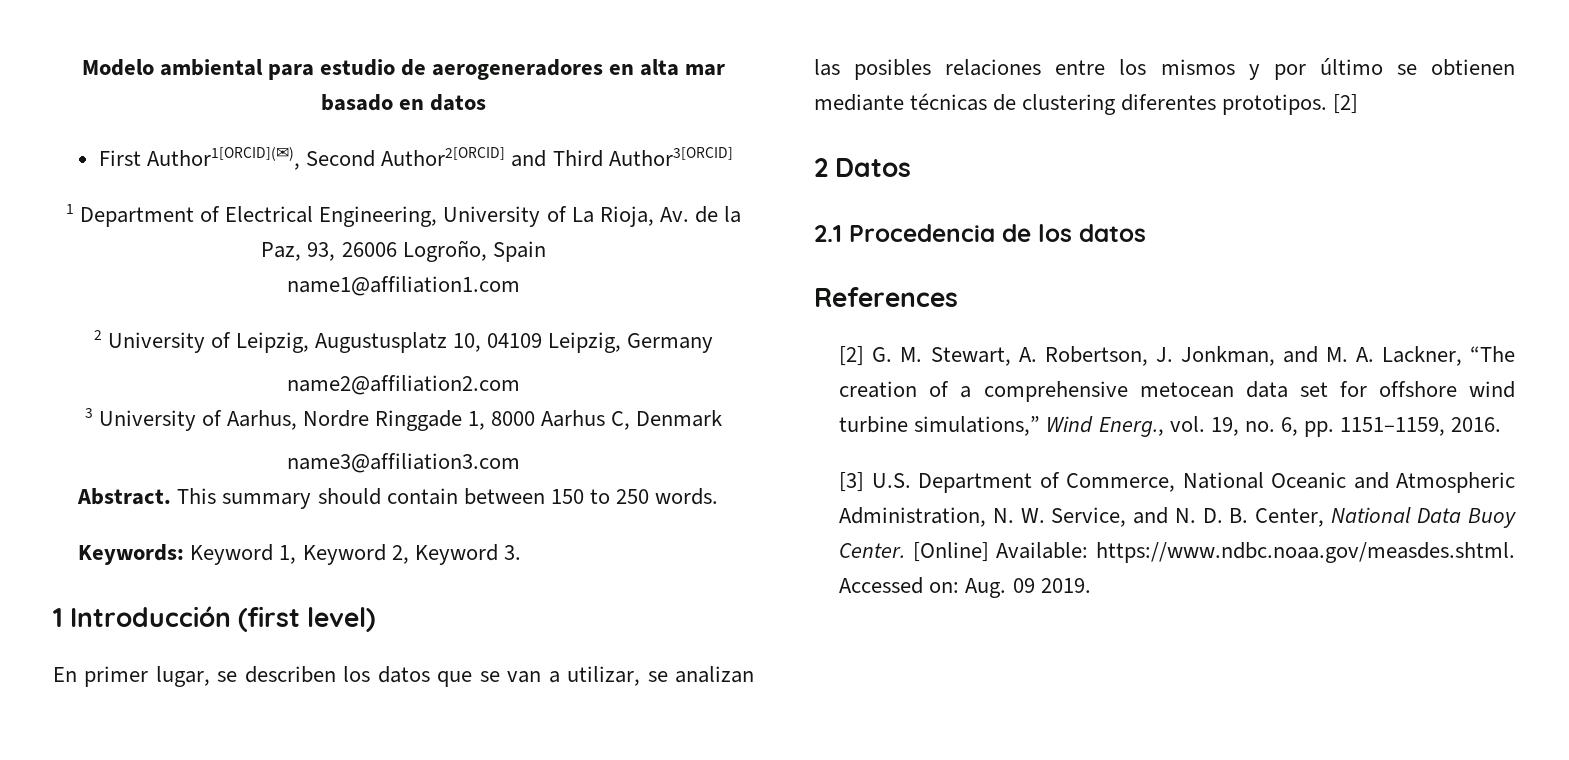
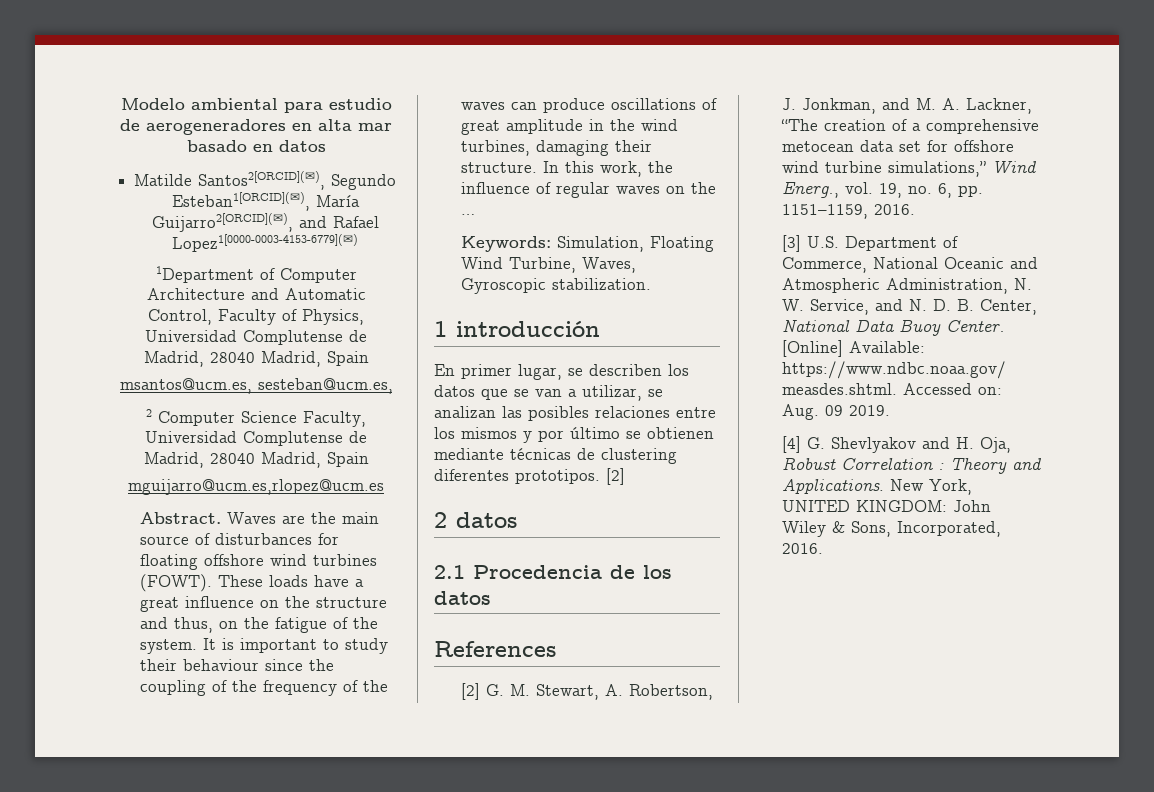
- First Author1[ORCID](✉), Second Author2[ORCID] and Third Author3[ORCID]
- 1 Department of Electrical Engineering, University of La Rioja, Av. de la Paz, 93, 26006 Logroño, Spain
- name1@affiliation1.com
- 2 University of Leipzig, Augustusplatz 10, 04109 Leipzig, Germany
- name2@affiliation2.com
- 3 University of Aarhus, Nordre Ringgade 1, 8000 Aarhus C, Denmark
- name3@affiliation3.com
- Abstract. This summary should contain between 150 to 250 words.
- Keywords: Keyword 1, Keyword 2, Keyword 3.
- 1 Introducción (first level)
+ Matilde Santos2[ORCID](✉), Segundo Esteban1[ORCID](✉), María Guijarro2[ORCID](✉), and Rafael Lopez1[0000-0003-4153-6779](✉)
+ 1Department of Computer Architecture and Automatic Control, Faculty of Physics, Universidad Complutense de Madrid, 28040 Madrid, Spain
+ msantos@ucm.es, sesteban@ucm.es,
+ 2 Computer Science Faculty, Universidad Complutense de Madrid, 28040 Madrid, Spain
+ mguijarro@ucm.es,rlopez@ucm.es
+ Abstract. Waves are the main source of disturbances for floating offshore wind turbines (FOWT). These loads have a great influence on the structure and thus, on the fatigue of the system. It is important to study their behaviour since the coupling of the frequency of the waves can produce oscillations of great amplitude in the wind turbines, damaging their structure. In this work, the influence of regular waves on the …
+ Keywords: Simulation, Floating Wind Turbine, Waves, Gyroscopic stabilization.
+ 1 introducción
- 2 Datos
+ 2 datos
+ [4] G. Shevlyakov and H. Oja, Robust Correlation : Theory and Applications. New York, UNITED KINGDOM: John Wiley & Sons, Incorporated, 2016.

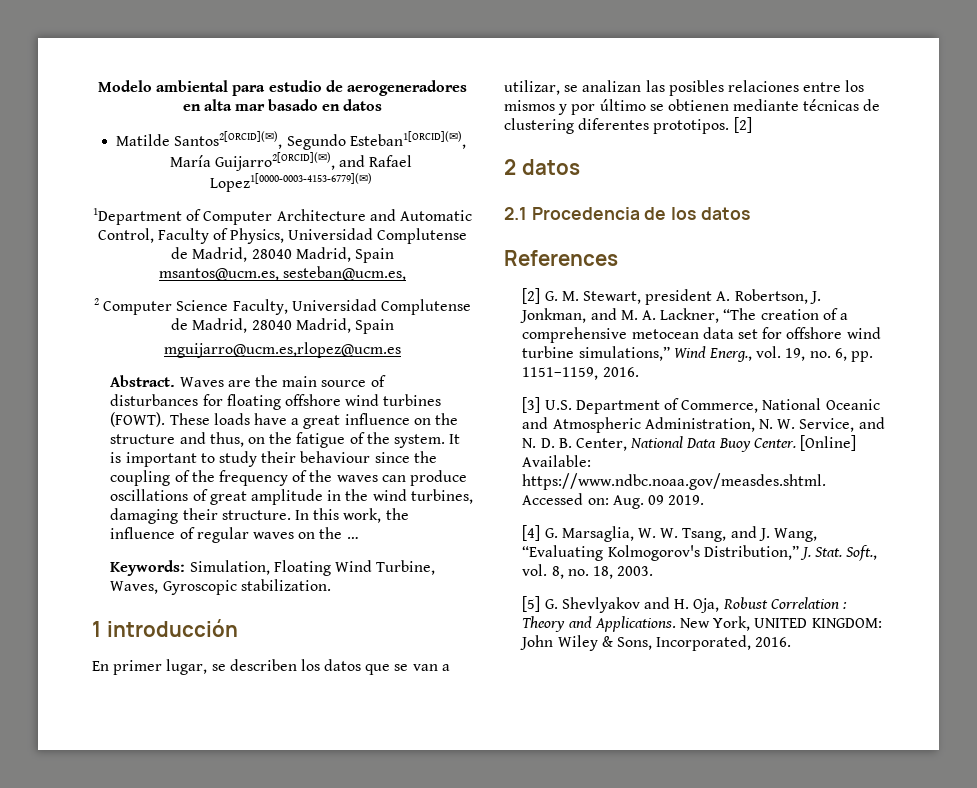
- [2] G. M. Stewart, A. Robertson, J. Jonkman, and M. A. Lackner, “The creation of a comprehensive metocean data set for offshore wind turbine simulations,” Wind Energ., vol. 19, no. 6, pp. 1151–1159, 2016.
+ [2] G. M. Stewart, president A. Robertson, J. Jonkman, and M. A. Lackner, “The creation of a comprehensive metocean data set for offshore wind turbine simulations,” Wind Energ., vol. 19, no. 6, pp. 1151–1159, 2016.
- [4] G. Shevlyakov and H. Oja, Robust Correlation : Theory and Applications.
+ [4] G. Marsaglia, W. W. Tsang, and J. Wang, “Evaluating Kolmogorov's Distribution,” J. Stat. Soft., vol. 8, no. 18, 2003.
+ [5] G. Shevlyakov and H. Oja, Robust Correlation : Theory and Applications.

